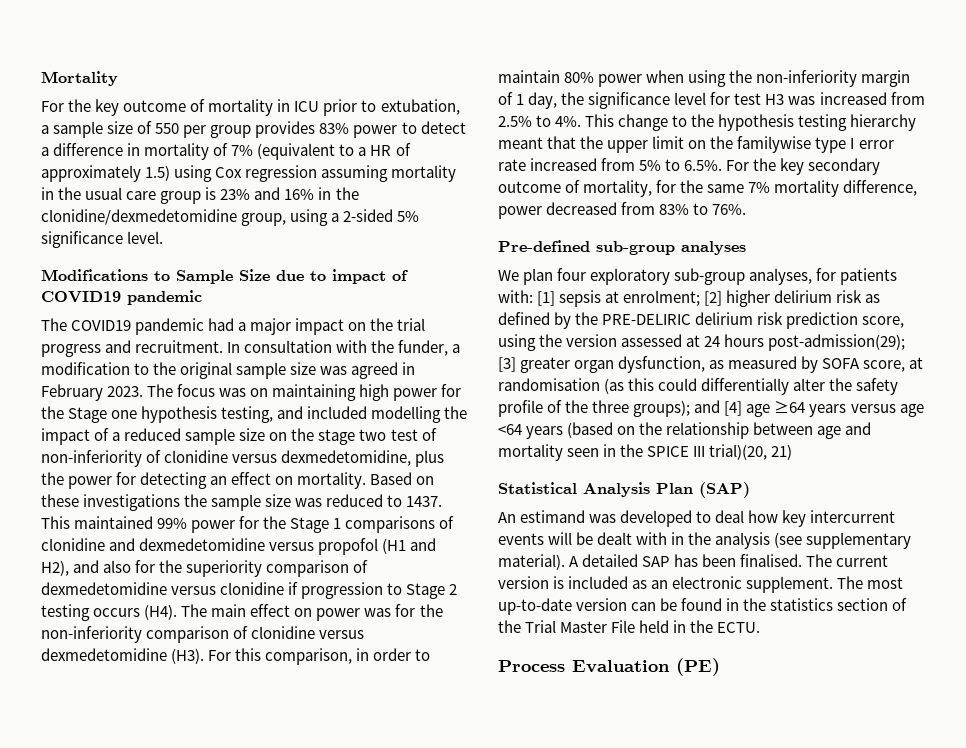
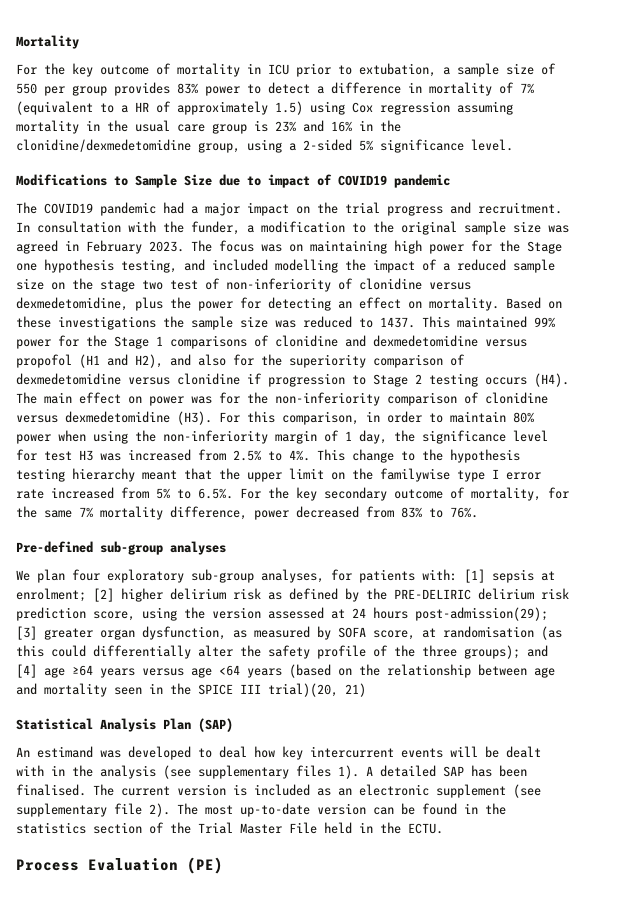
- An estimand was developed to deal how key intercurrent events will be dealt with in the analysis (see supplementary material).
+ An estimand was developed to deal how key intercurrent events will be dealt with in the analysis (see supplementary files 1).
- The current version is included as an electronic supplement.
+ The current version is included as an electronic supplement (see supplementary file 2).

